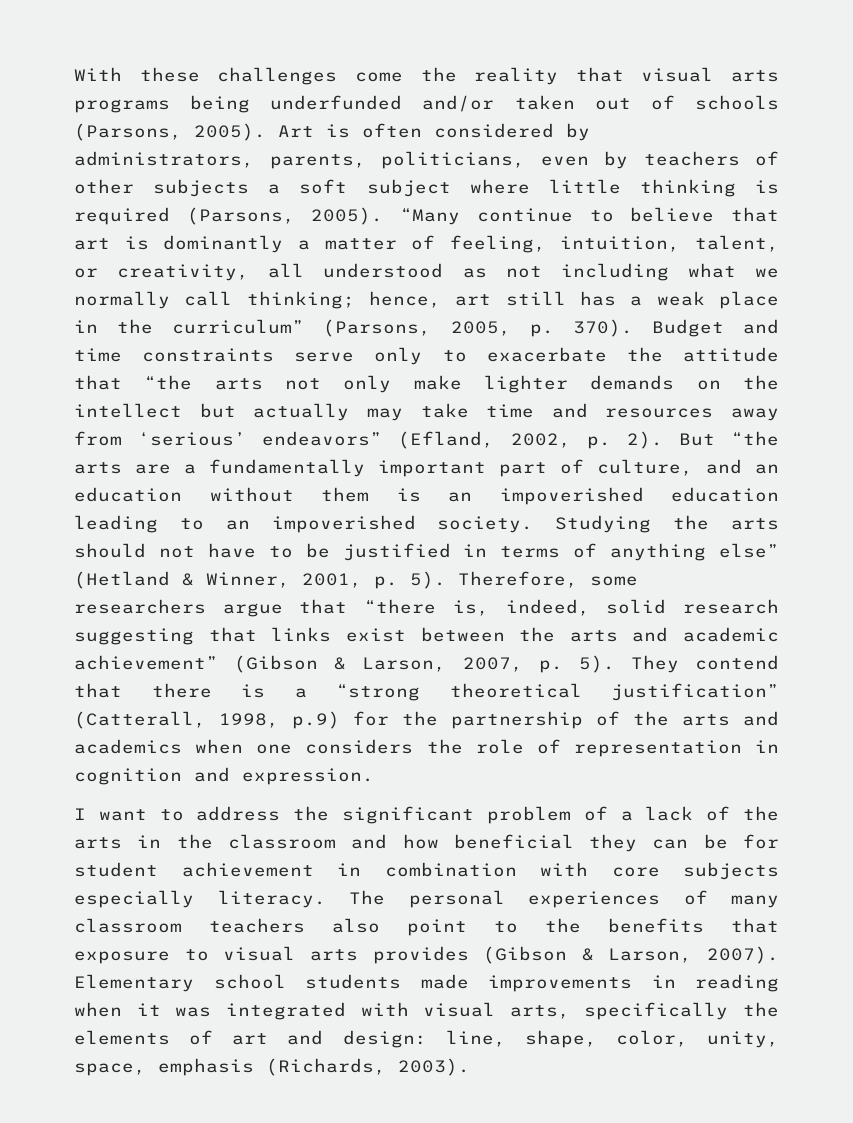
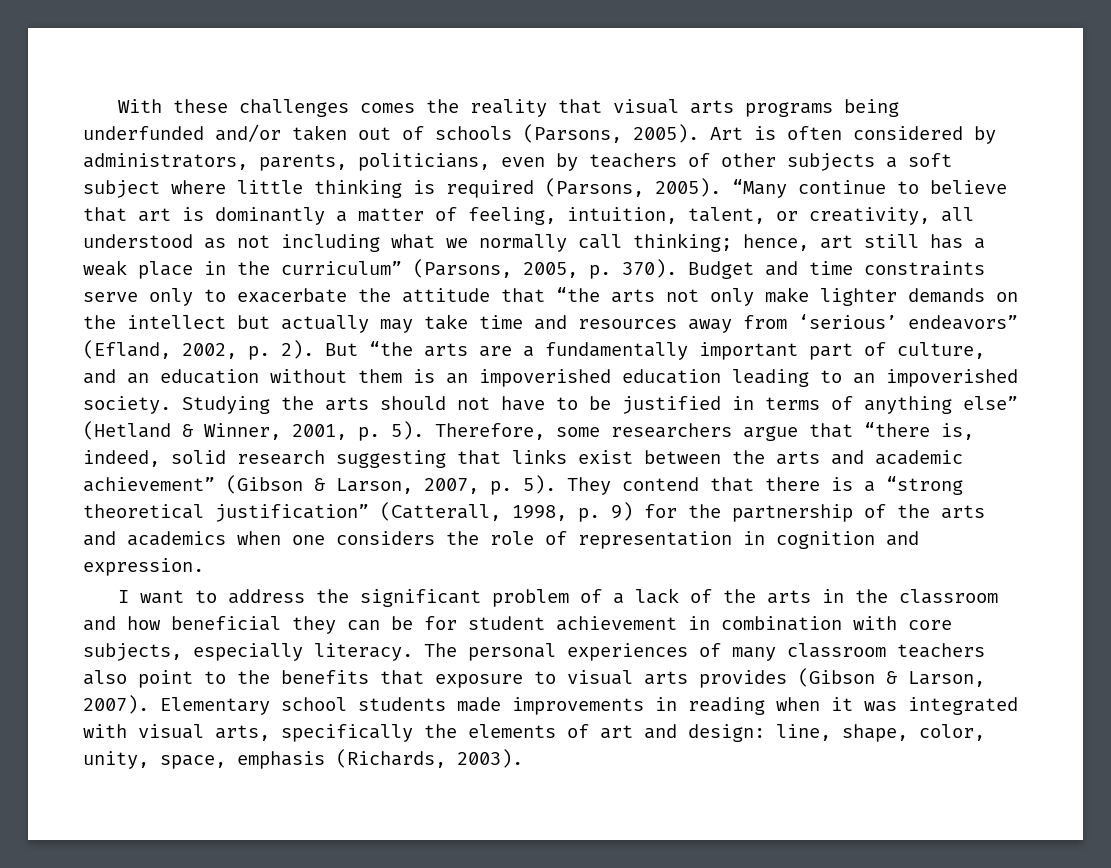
- With these challenges come the reality that visual arts programs being underfunded and/or taken out of schools (Parsons, 2005).
+ With these challenges comes the reality that visual arts programs being underfunded and/or taken out of schools (Parsons, 2005).
- They contend that there is a “strong theoretical justification” (Catterall, 1998, p.9) for the partnership of the arts and academics when one considers the role of representation in cognition and expression.
+ They contend that there is a “strong theoretical justification” (Catterall, 1998, p. 9) for the partnership of the arts and academics when one considers the role of representation in cognition and expression.
- I want to address the significant problem of a lack of the arts in the classroom and how beneficial they can be for student achievement in combination with core subjects especially literacy.
+ I want to address the significant problem of a lack of the arts in the classroom and how beneficial they can be for student achievement in combination with core subjects, especially literacy.

